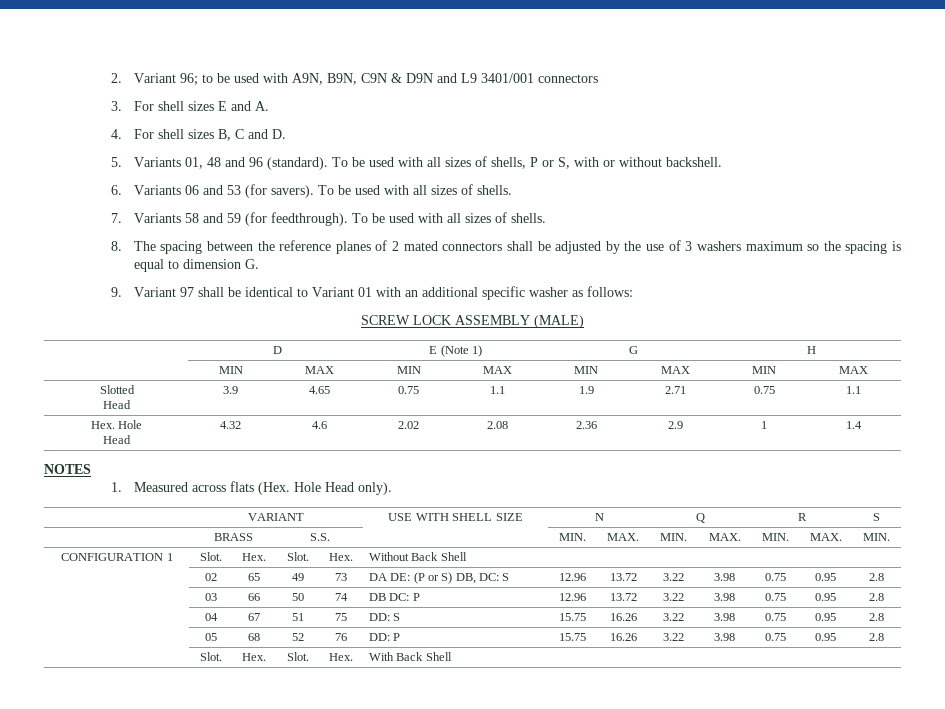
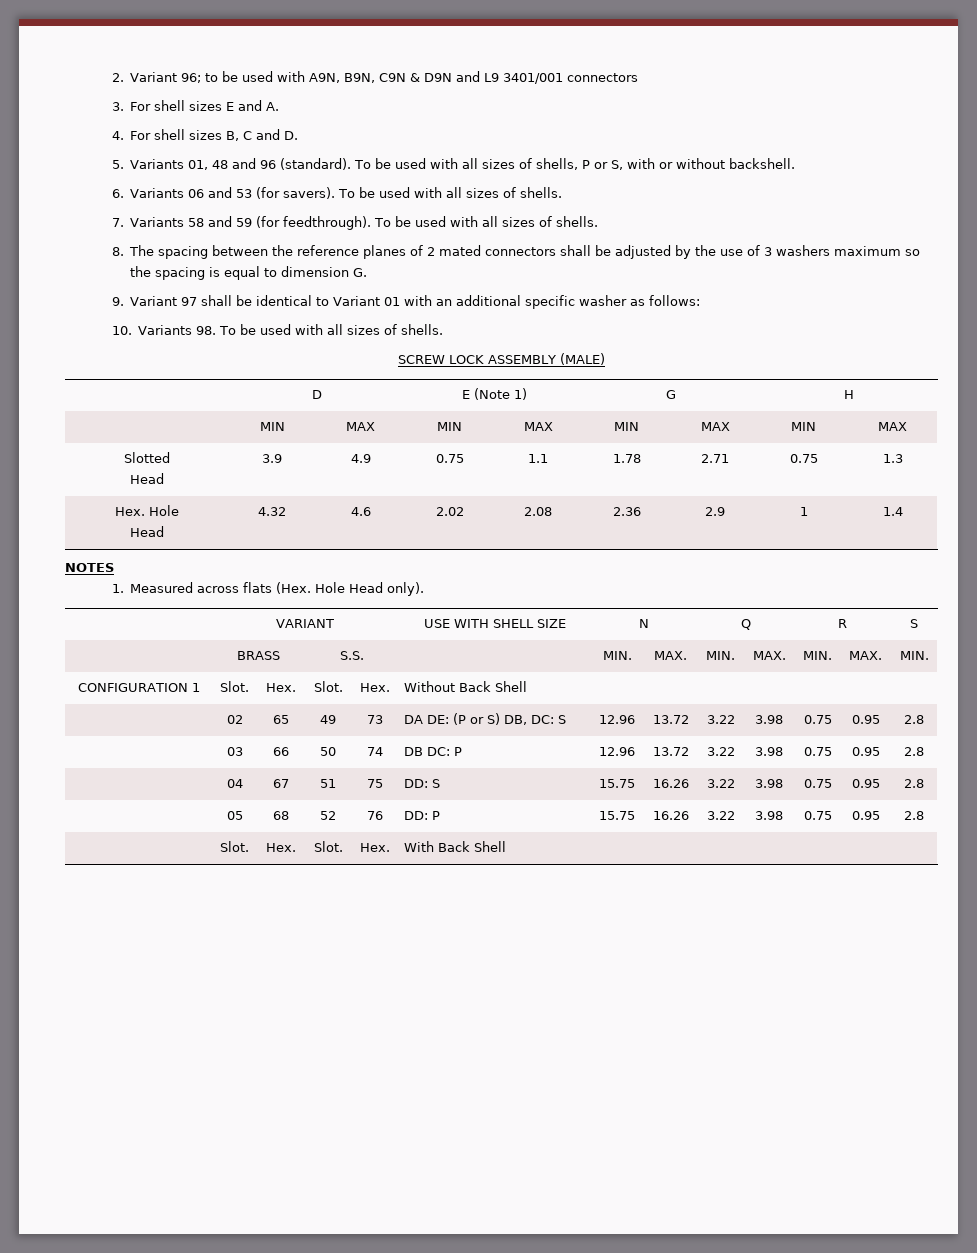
+ 10. Variants 98. To be used with all sizes of shells.
  Slotted
- Head | 3.9 | 4.65 | 0.75 | 1.1 | 1.9 | 2.71 | 0.75 | 1.1
+ Head | 3.9 | 4.9 | 0.75 | 1.1 | 1.78 | 2.71 | 0.75 | 1.3

